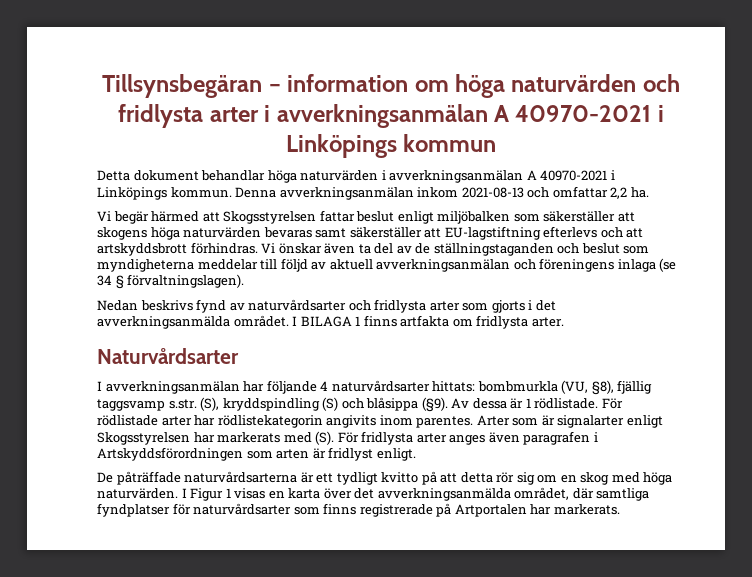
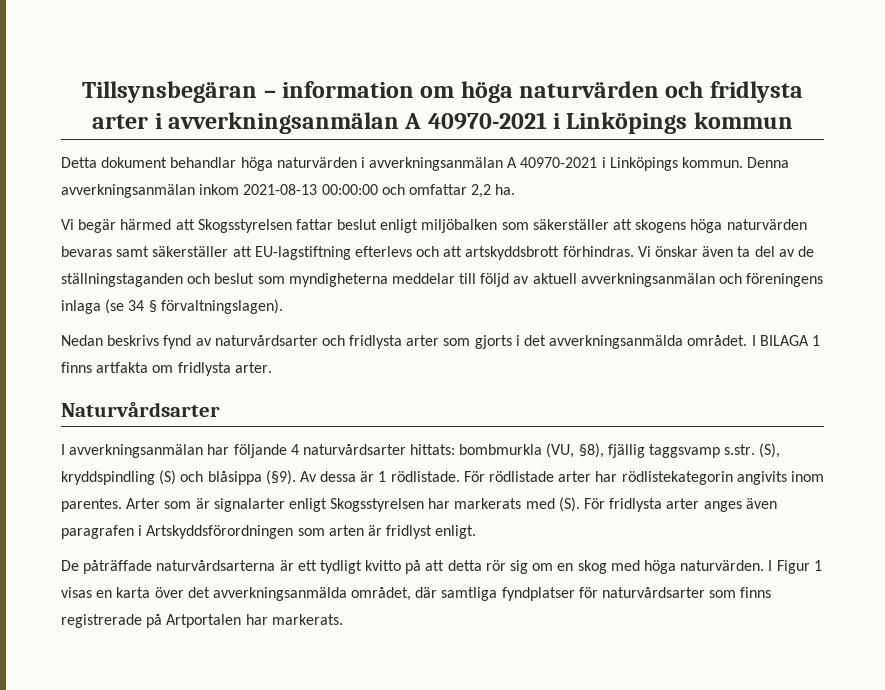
- Denna avverkningsanmälan inkom 2021-08-13 och omfattar 2,2 ha.
+ Denna avverkningsanmälan inkom 2021-08-13 00:00:00 och omfattar 2,2 ha.

